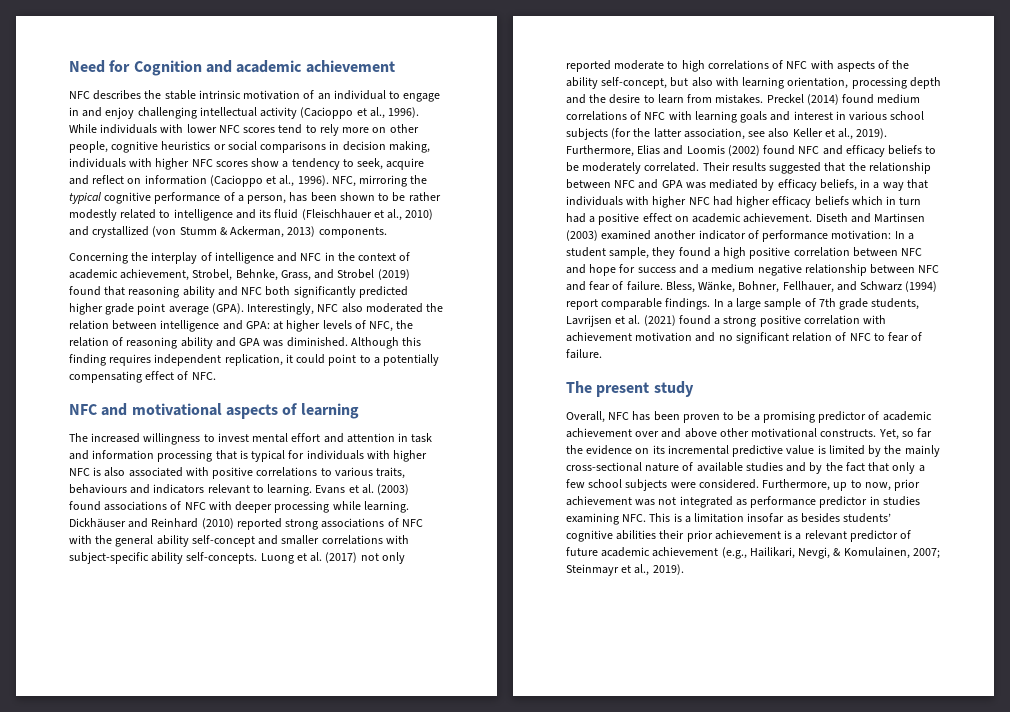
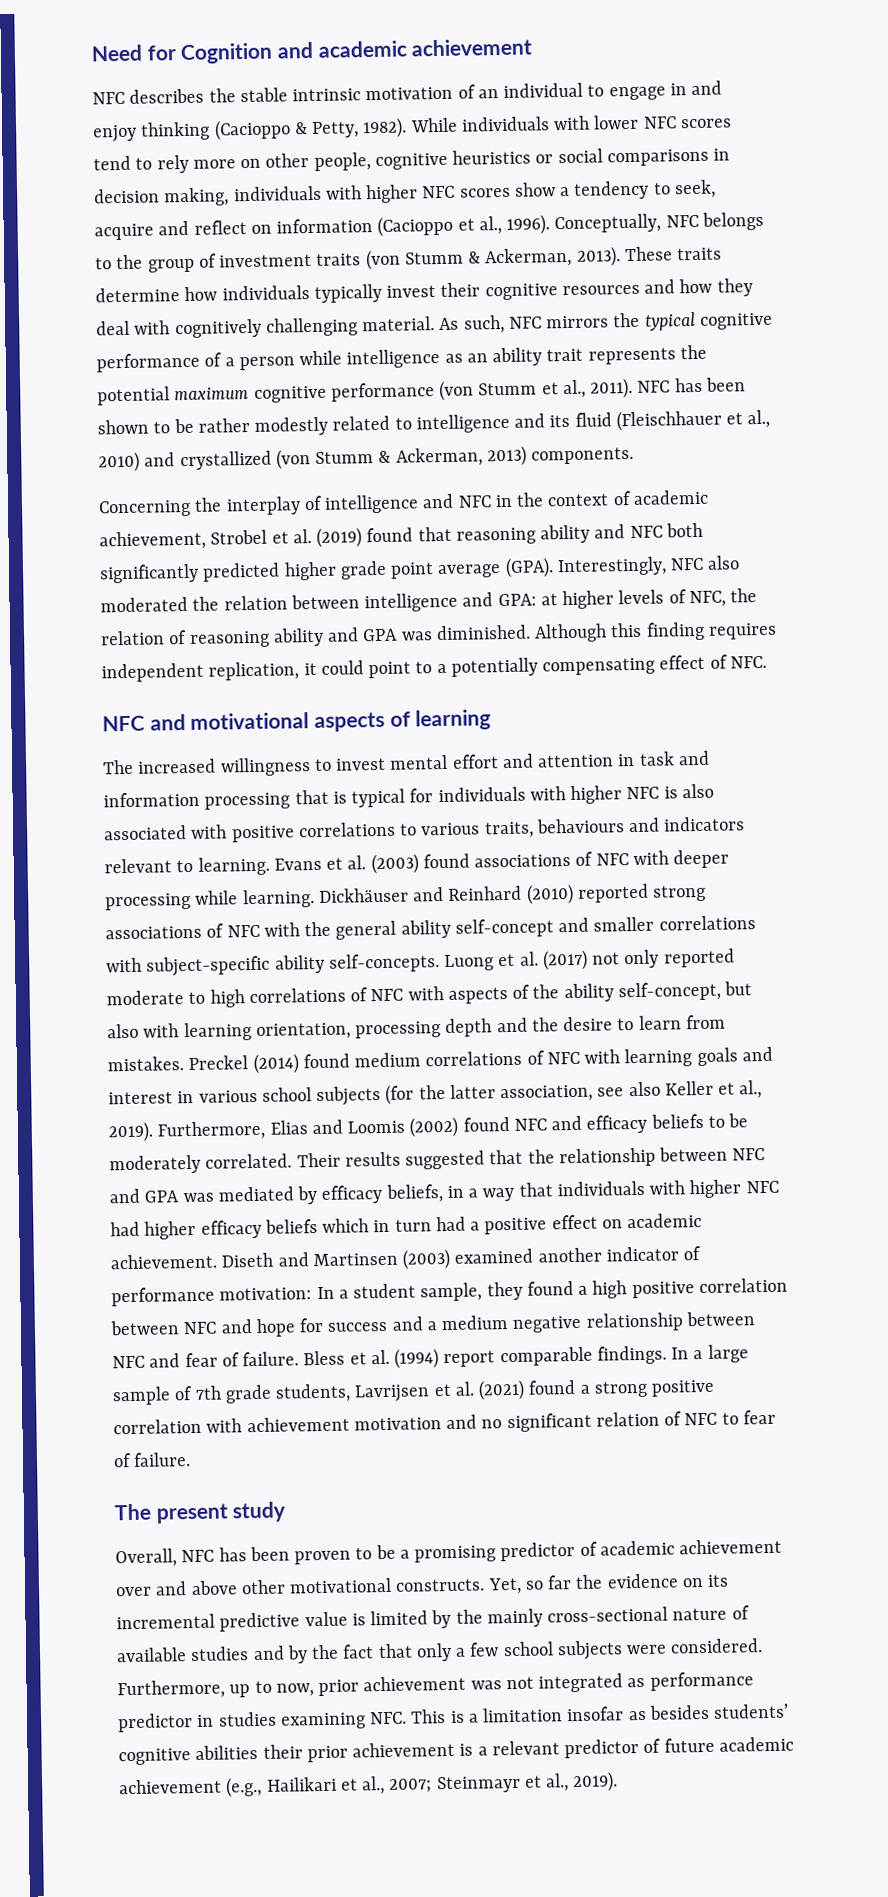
- NFC describes the stable intrinsic motivation of an individual to engage in and enjoy challenging intellectual activity (Cacioppo et al., 1996).
+ NFC describes the stable intrinsic motivation of an individual to engage in and enjoy thinking (Cacioppo & Petty, 1982).
- NFC, mirroring the typical cognitive performance of a person, has been shown to be rather modestly related to intelligence and its fluid (Fleischhauer et al., 2010) and crystallized (von Stumm & Ackerman, 2013) components.
+ Conceptually, NFC belongs to the group of investment traits (von Stumm & Ackerman, 2013). These traits determine how individuals typically invest their cognitive resources and how they deal with cognitively challenging material. As such, NFC mirrors the typical cognitive performance of a person while intelligence as an ability trait represents the potential maximum cognitive performance (von Stumm et al., 2011). NFC has been shown to be rather modestly related to intelligence and its fluid (Fleischhauer et al., 2010) and crystallized (von Stumm & Ackerman, 2013) components.
- Concerning the interplay of intelligence and NFC in the context of academic achievement, Strobel, Behnke, Grass, and Strobel (2019) found that reasoning ability and NFC both significantly predicted higher grade point average (GPA).
+ Concerning the interplay of intelligence and NFC in the context of academic achievement, Strobel et al. (2019) found that reasoning ability and NFC both significantly predicted higher grade point average (GPA).
- Bless, Wänke, Bohner, Fellhauer, and Schwarz (1994) report comparable findings.
+ Bless et al. (1994) report comparable findings.
- Furthermore, up to now, prior achievement was not integrated as performance predictor in studies examining NFC. This is a limitation insofar as besides students’ cognitive abilities their prior achievement is a relevant predictor of future academic achievement (e.g., Hailikari, Nevgi, & Komulainen, 2007; Steinmayr et al., 2019).
+ Furthermore, up to now, prior achievement was not integrated as performance predictor in studies examining NFC. This is a limitation insofar as besides students’ cognitive abilities their prior achievement is a relevant predictor of future academic achievement (e.g., Hailikari et al., 2007; Steinmayr et al., 2019).

